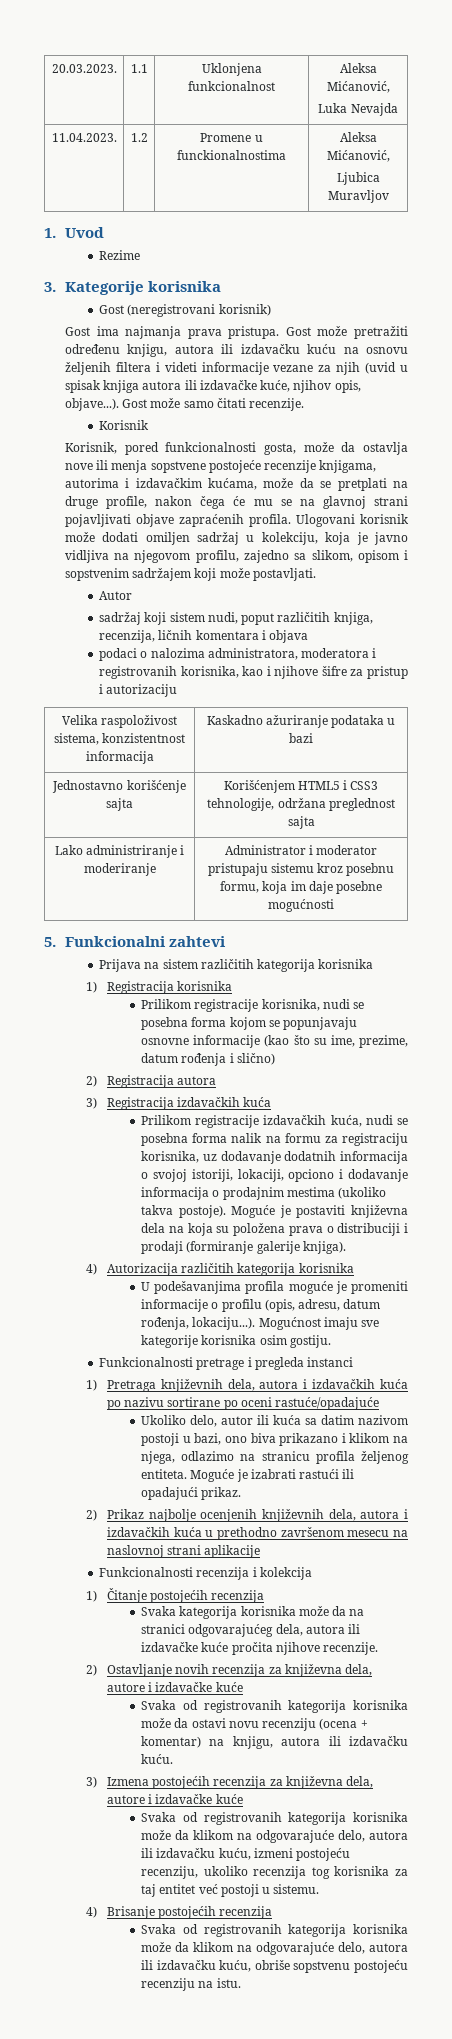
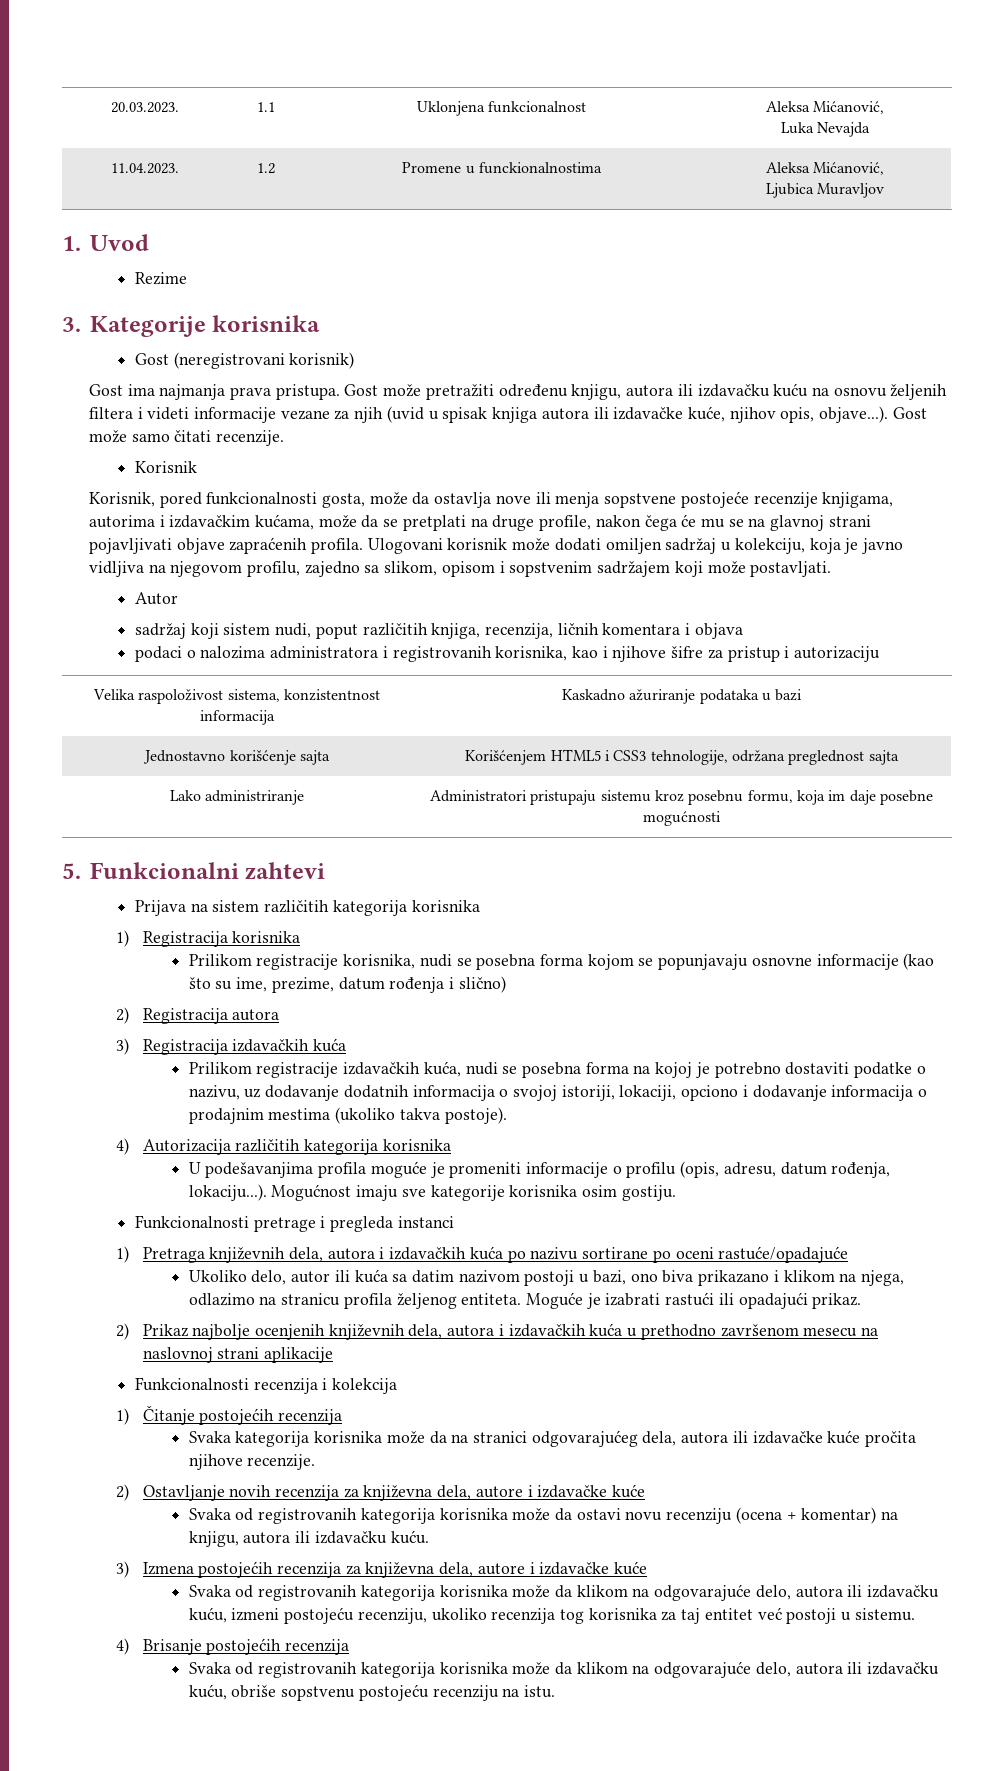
- podaci o nalozima administratora, moderatora i registrovanih korisnika, kao i njihove šifre za pristup i autorizaciju
+ podaci o nalozima administratora i registrovanih korisnika, kao i njihove šifre za pristup i autorizaciju
- Lako administriranje i moderiranje | Administrator i moderator pristupaju sistemu kroz posebnu formu, koja im daje posebne mogućnosti
+ Lako administriranje | Administratori pristupaju sistemu kroz posebnu formu, koja im daje posebne mogućnosti
- Prilikom registracije izdavačkih kuća, nudi se posebna forma nalik na formu za registraciju korisnika, uz dodavanje dodatnih informacija o svojoj istoriji, lokaciji, opciono i dodavanje informacija o prodajnim mestima (ukoliko takva postoje). Moguće je postaviti književna dela na koja su položena prava o distribuciji i prodaji (formiranje galerije knjiga).
+ Prilikom registracije izdavačkih kuća, nudi se posebna forma na kojoj je potrebno dostaviti podatke o nazivu, uz dodavanje dodatnih informacija o svojoj istoriji, lokaciji, opciono i dodavanje informacija o prodajnim mestima (ukoliko takva postoje).

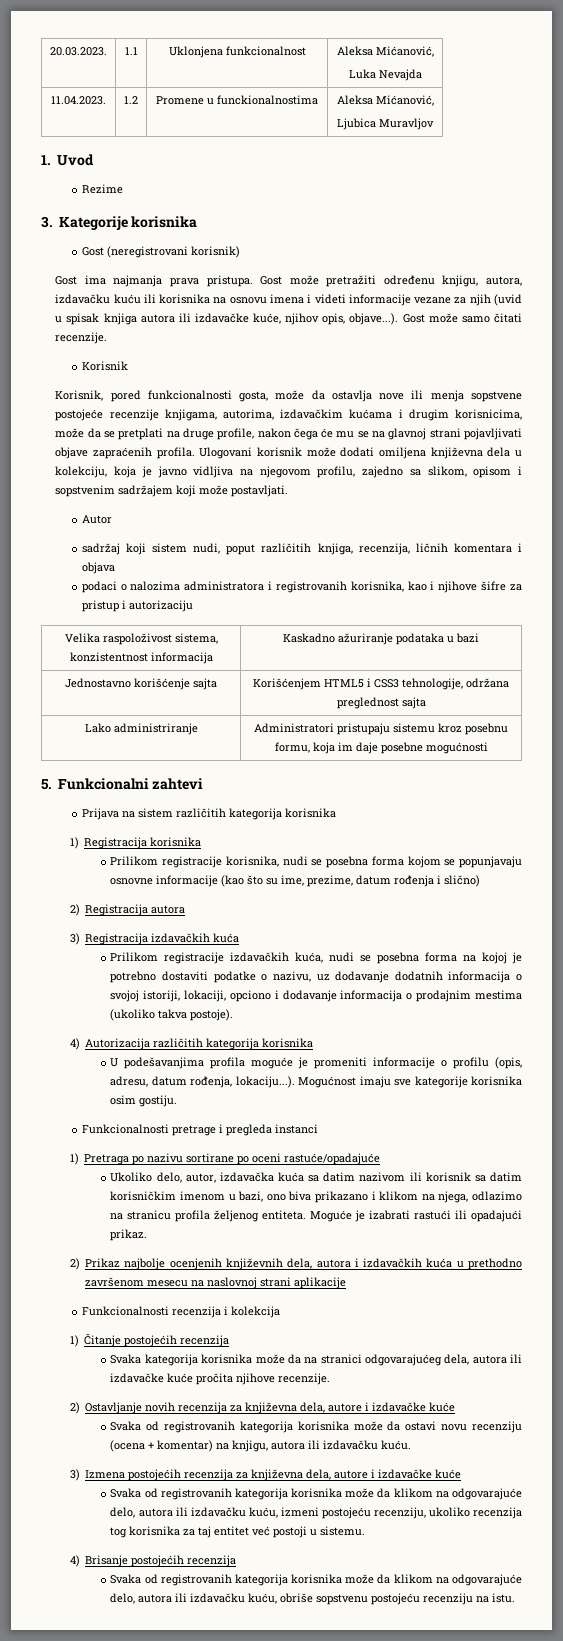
- Gost može pretražiti određenu knjigu, autora ili izdavačku kuću na osnovu željenih filtera i videti informacije vezane za njih (uvid u spisak knjiga autora ili izdavačke kuće, njihov opis, objave...). Gost može samo čitati recenzije.
+ Gost može pretražiti određenu knjigu, autora, izdavačku kuću ili korisnika na osnovu imena i videti informacije vezane za njih (uvid u spisak knjiga autora ili izdavačke kuće, njihov opis, objave...). Gost može samo čitati recenzije.
- Korisnik, pored funkcionalnosti gosta, može da ostavlja nove ili menja sopstvene postojeće recenzije knjigama, autorima i izdavačkim kućama, može da se pretplati na druge profile, nakon čega će mu se na glavnoj strani pojavljivati objave zapraćenih profila.
+ Korisnik, pored funkcionalnosti gosta, može da ostavlja nove ili menja sopstvene postojeće recenzije knjigama, autorima, izdavačkim kućama i drugim korisnicima, može da se pretplati na druge profile, nakon čega će mu se na glavnoj strani pojavljivati objave zapraćenih profila.
- Ulogovani korisnik može dodati omiljen sadržaj u kolekciju, koja je javno vidljiva na njegovom profilu, zajedno sa slikom, opisom i sopstvenim sadržajem koji može postavljati.
+ Ulogovani korisnik može dodati omiljena književna dela u kolekciju, koja je javno vidljiva na njegovom profilu, zajedno sa slikom, opisom i sopstvenim sadržajem koji može postavljati.
- 1) Pretraga književnih dela, autora i izdavačkih kuća po nazivu sortirane po oceni rastuće/opadajuće
+ 1) Pretraga po nazivu sortirane po oceni rastuće/opadajuće
- Ukoliko delo, autor ili kuća sa datim nazivom postoji u bazi, ono biva prikazano i klikom na njega, odlazimo na stranicu profila željenog entiteta.
+ Ukoliko delo, autor, izdavačka kuća sa datim nazivom ili korisnik sa datim korisničkim imenom u bazi, ono biva prikazano i klikom na njega, odlazimo na stranicu profila željenog entiteta.

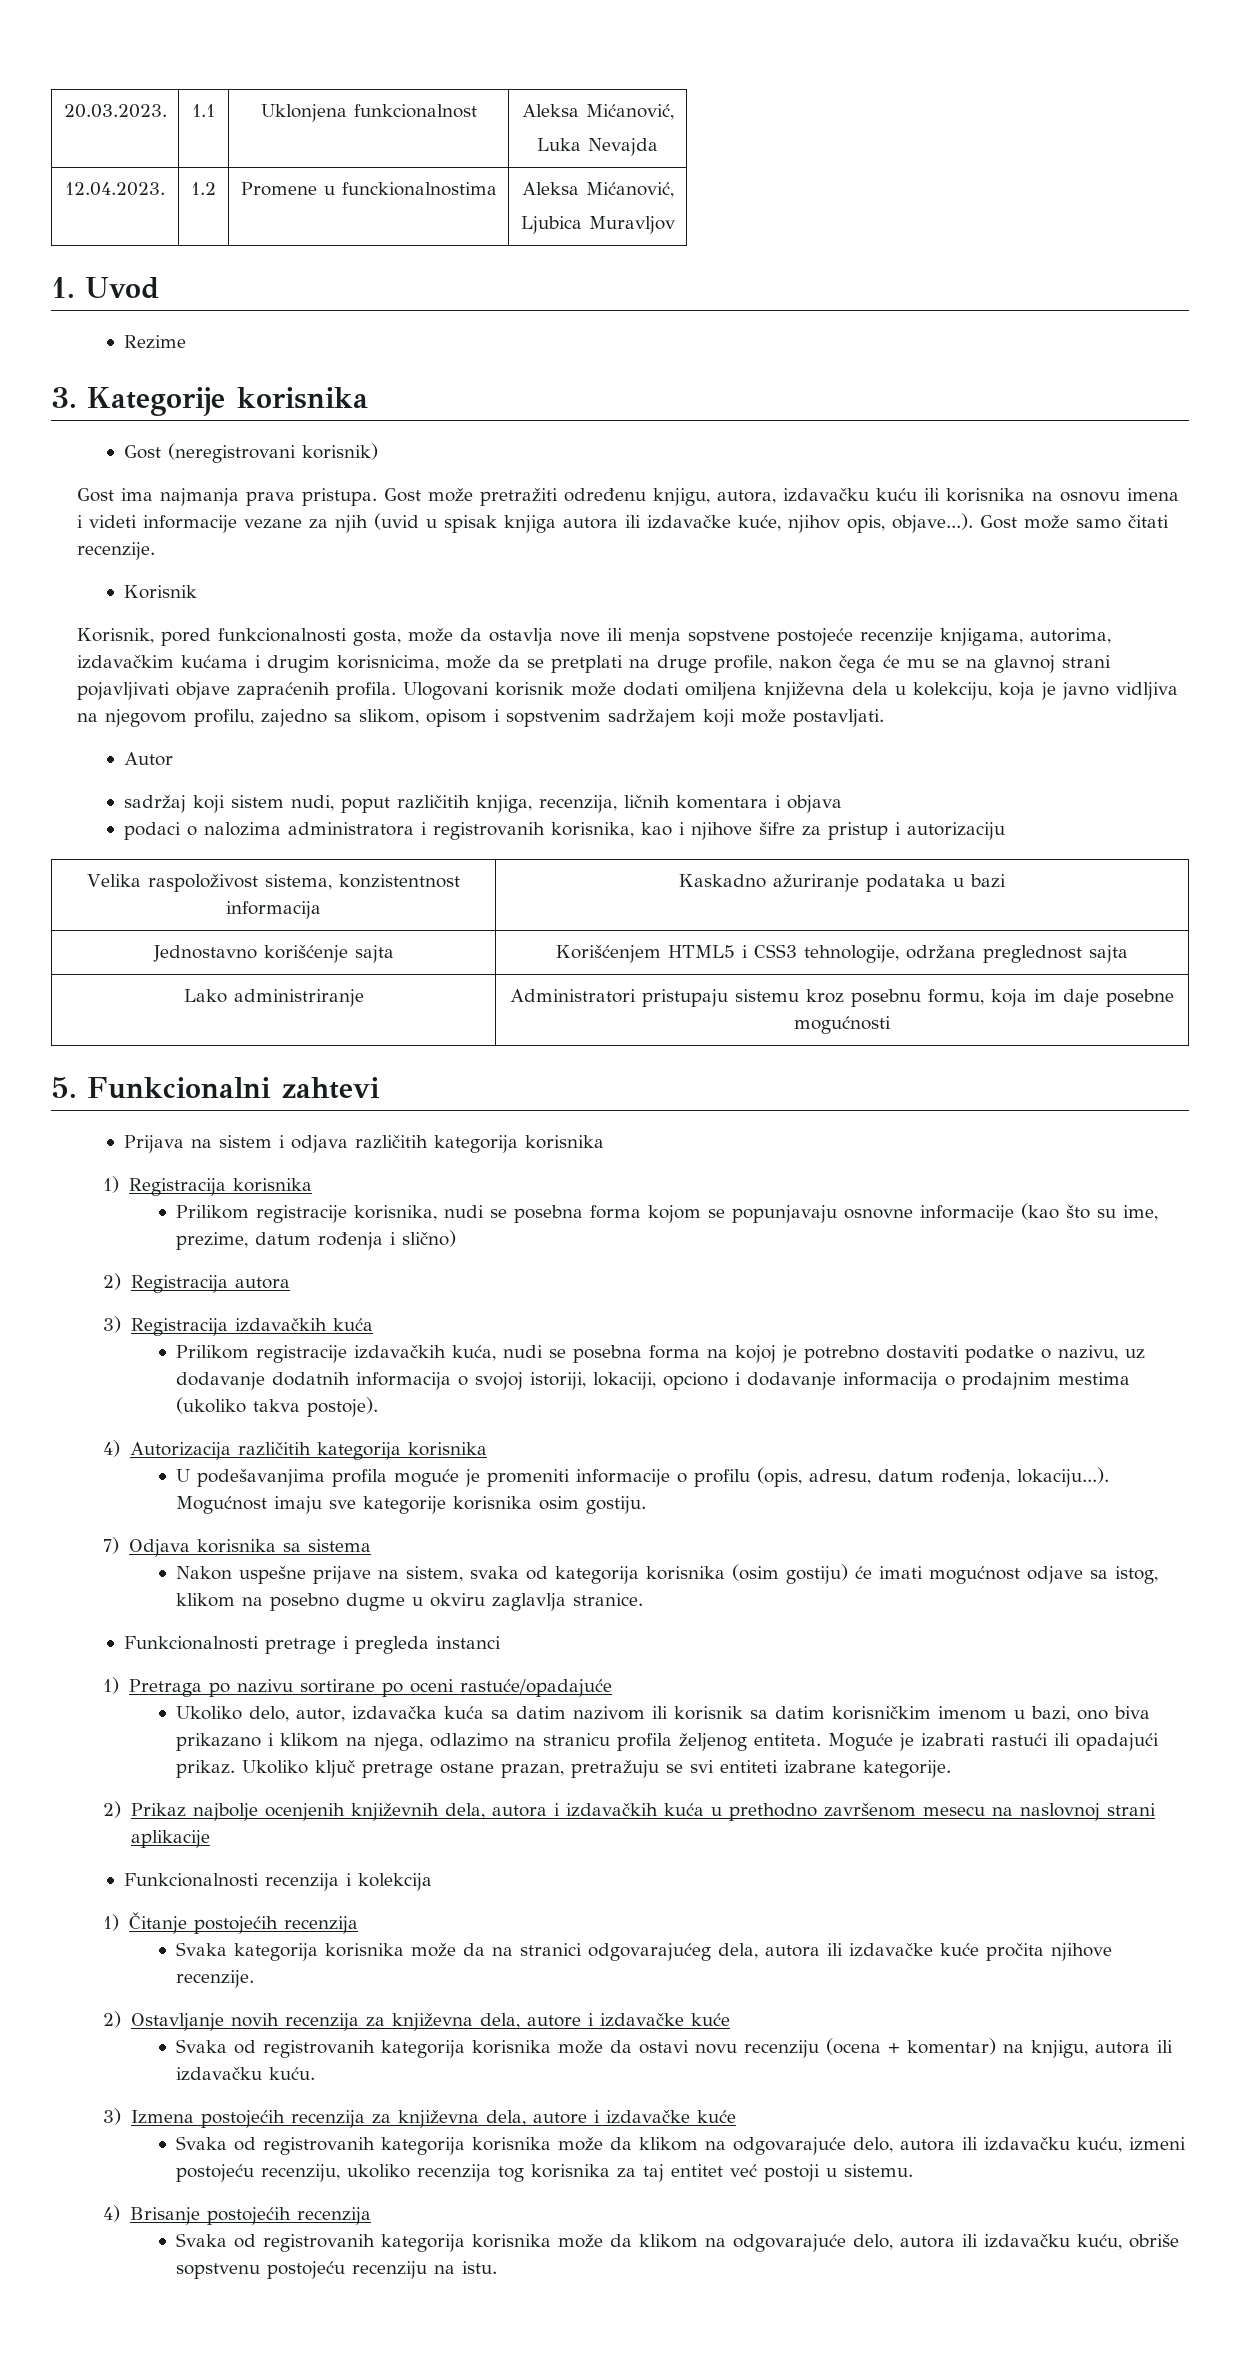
- 11.04.2023. | 1.2 | Promene u funckionalnostima | Aleksa Mićanović,
+ 12.04.2023. | 1.2 | Promene u funckionalnostima | Aleksa Mićanović,
- Prijava na sistem različitih kategorija korisnika
+ Prijava na sistem i odjava različitih kategorija korisnika
+ 7) Odjava korisnika sa sistema
+ Nakon uspešne prijave na sistem, svaka od kategorija korisnika (osim gostiju) će imati mogućnost odjave sa istog, klikom na posebno dugme u okviru zaglavlja stranice.
+ Ukoliko ključ pretrage ostane prazan, pretražuju se svi entiteti izabrane kategorije.

